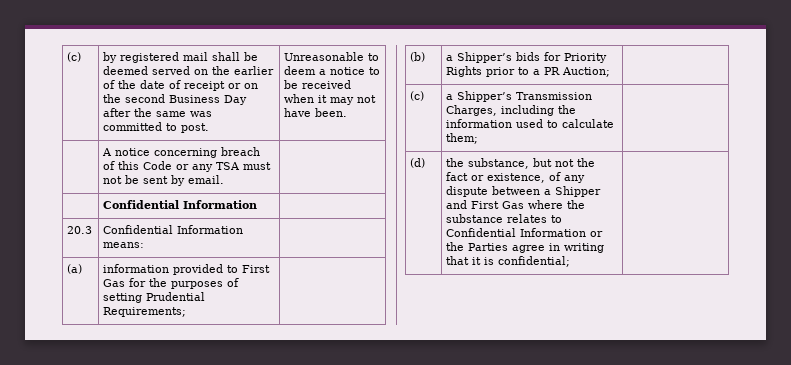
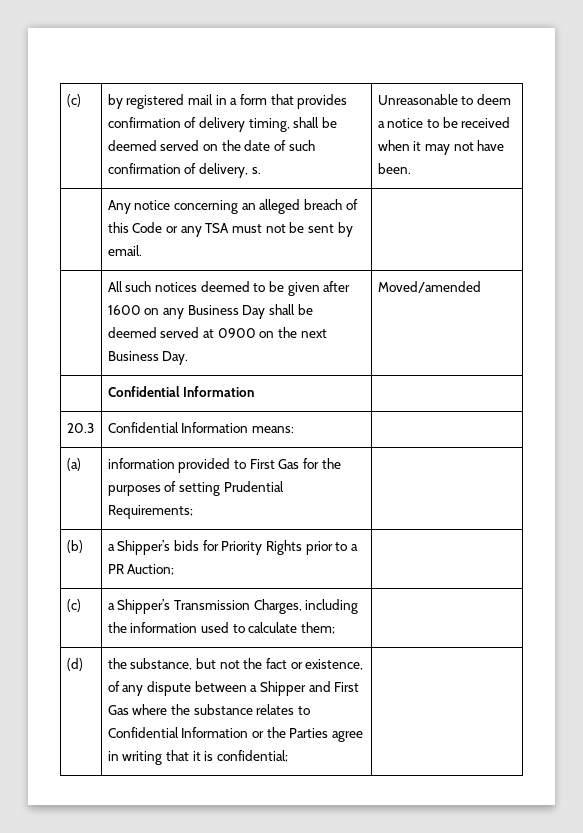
- by registered mail shall be deemed served on the earlier of the date of receipt or on the second Business Day after the same was committed to post.
+ by registered mail in a form that provides confirmation of delivery timing, shall be deemed served on the date of such confirmation of delivery, s.
- | A notice concerning breach of this Code or any TSA must not be sent by email. |
+ | Any notice concerning an alleged breach of this Code or any TSA must not be sent by email. |
+ | All such notices deemed to be given after 1600 on any Business Day shall be deemed served at 0900 on the next Business Day. | Moved/amended

